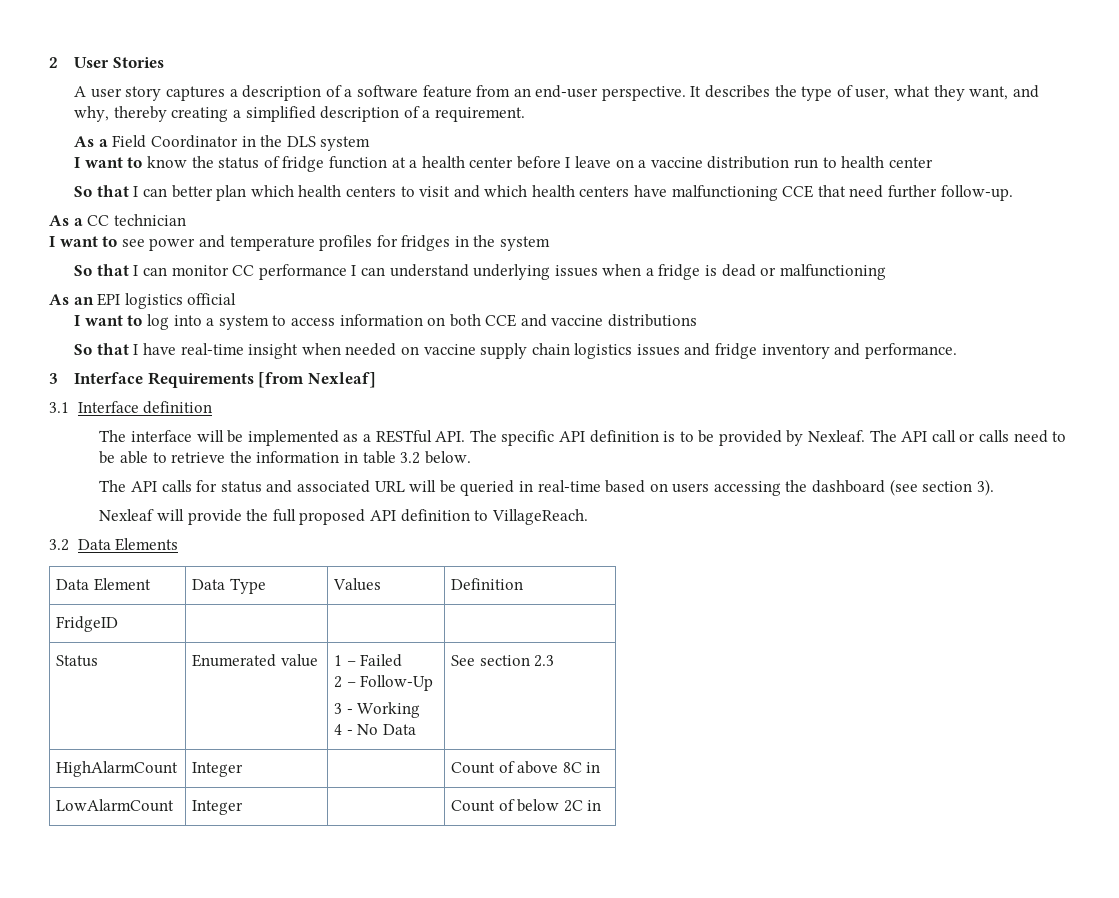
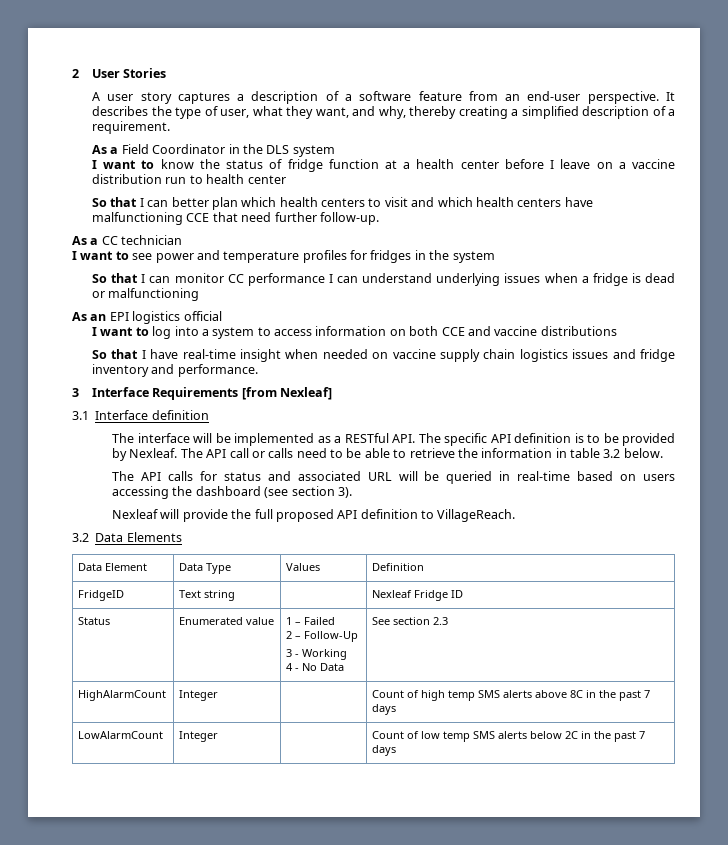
- FridgeID | | |
+ FridgeID | Text string | | Nexleaf Fridge ID
- HighAlarmCount | Integer | | Count of above 8C in
+ HighAlarmCount | Integer | | Count of high temp SMS alerts above 8C in the past 7 days
- LowAlarmCount | Integer | | Count of below 2C in
+ LowAlarmCount | Integer | | Count of low temp SMS alerts below 2C in the past 7 days

